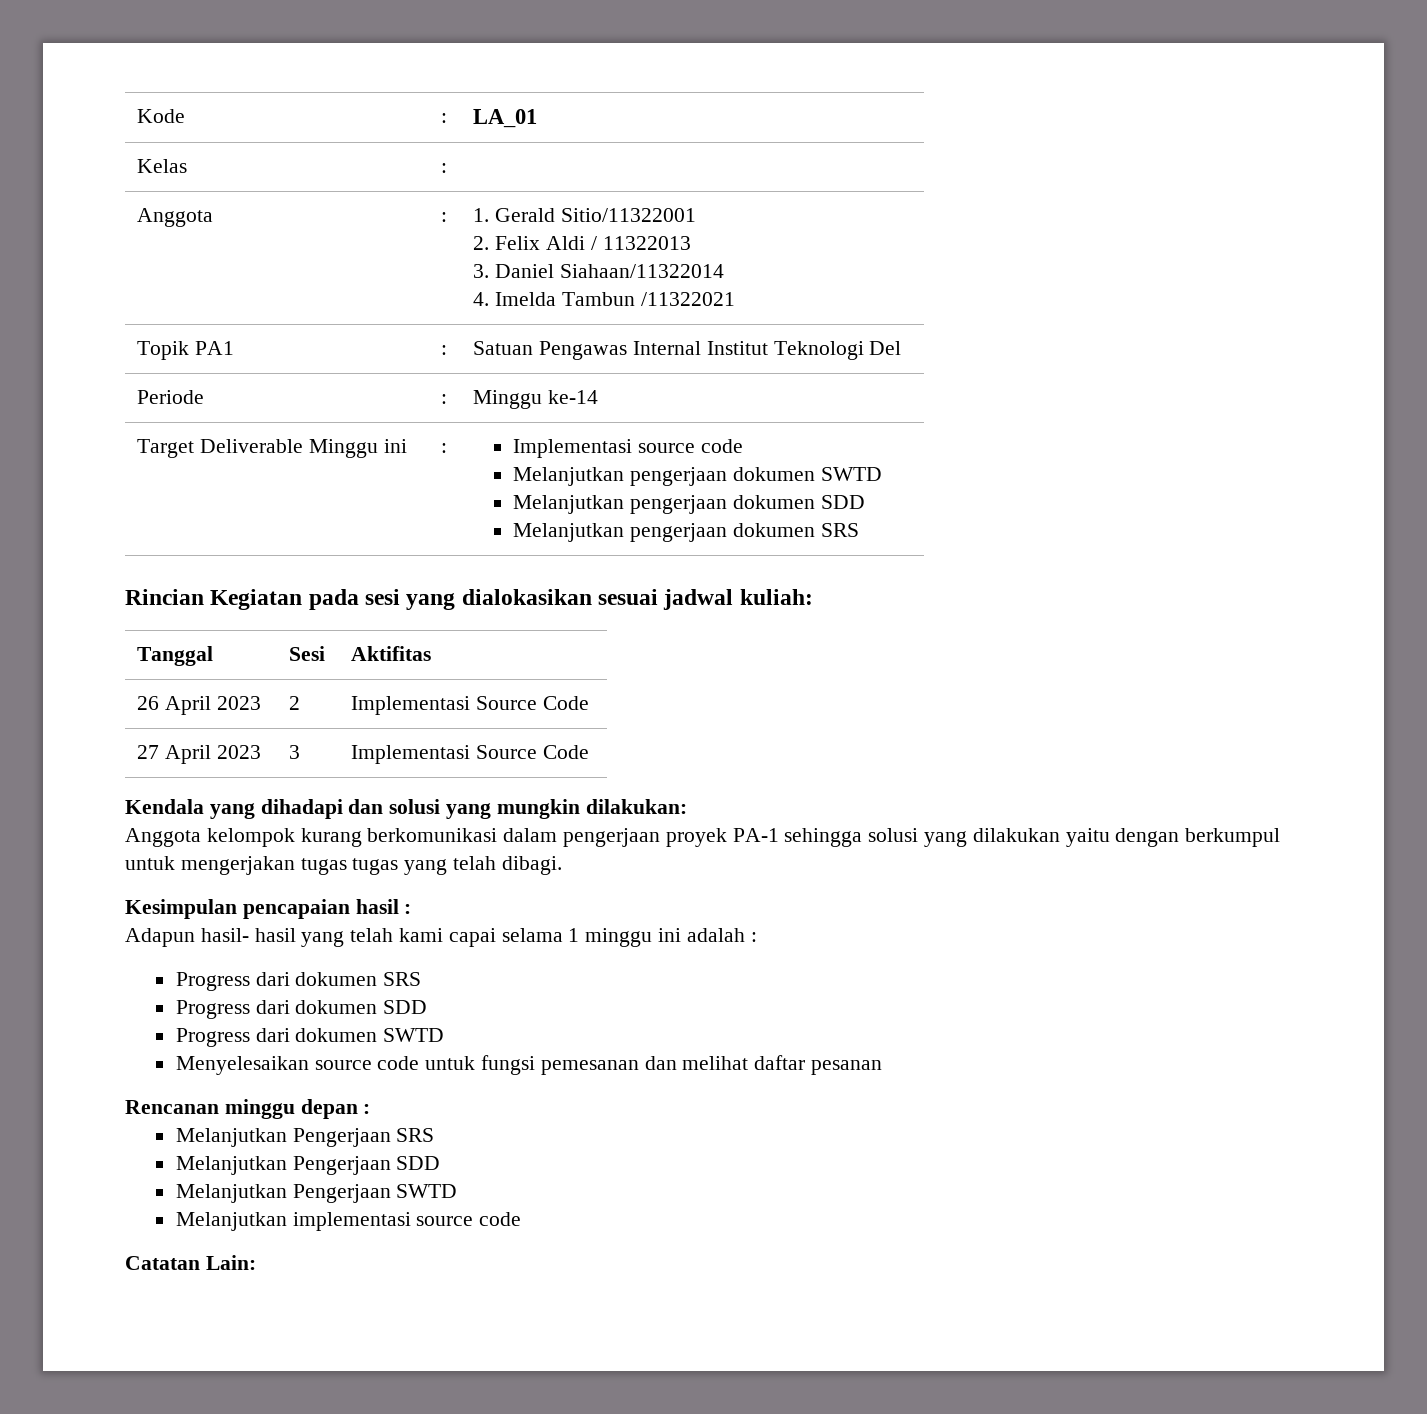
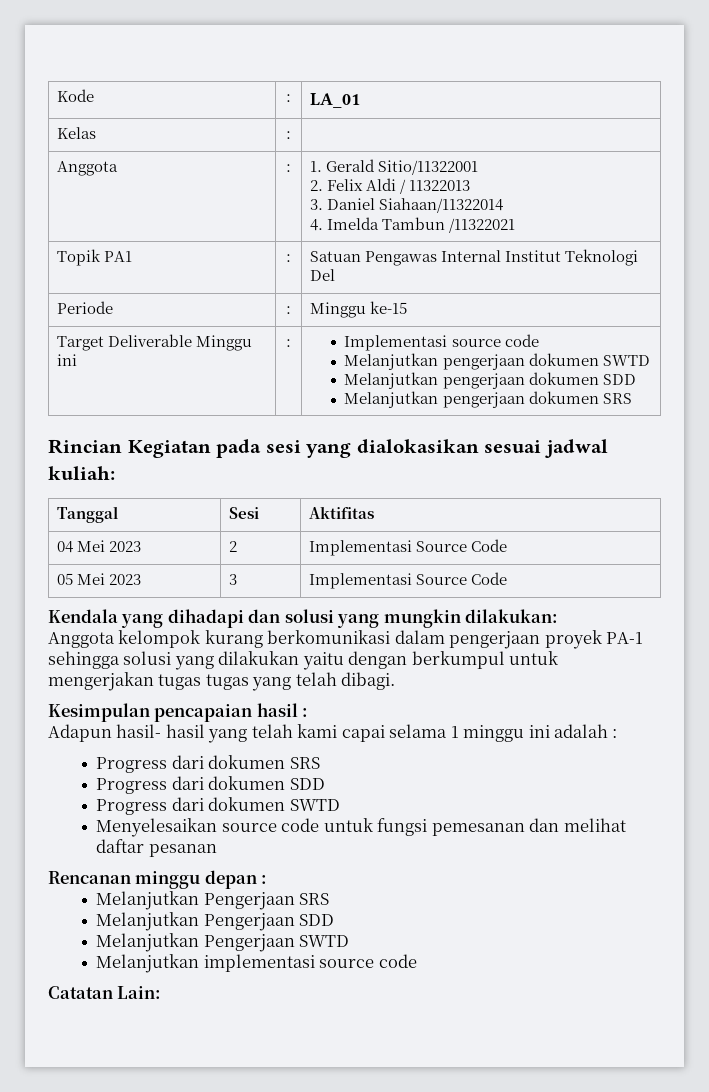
- Periode | : | Minggu ke-14
+ Periode | : | Minggu ke-15
- 26 April 2023 | 2 | Implementasi Source Code
+ 04 Mei 2023 | 2 | Implementasi Source Code
- 27 April 2023 | 3 | Implementasi Source Code
+ 05 Mei 2023 | 3 | Implementasi Source Code

